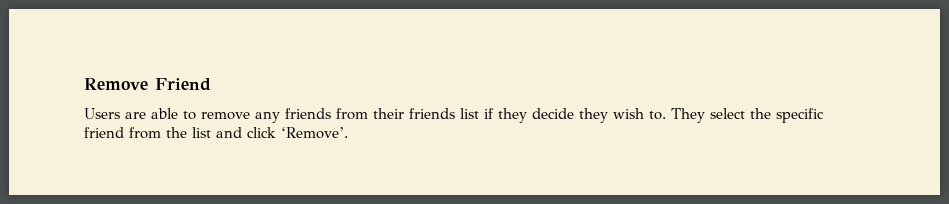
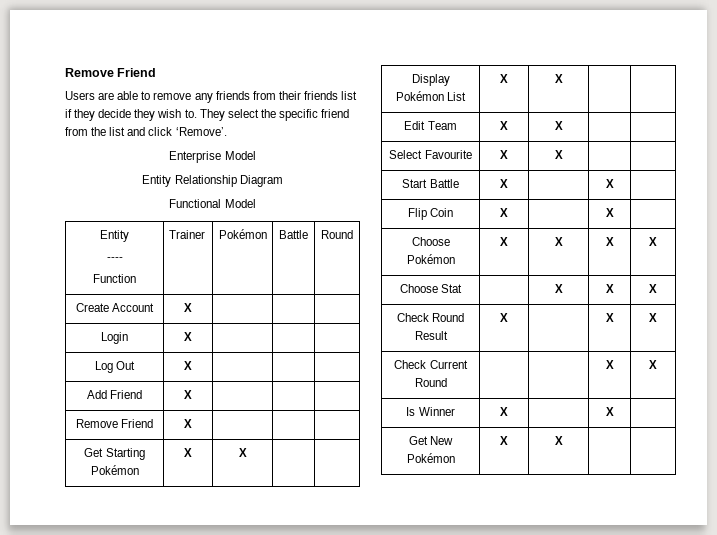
+ Enterprise Model
+ Entity Relationship Diagram
+ Functional Model
+ Entity
+ ----
+ Function | Trainer | Pokémon | Battle | Round
+ Create Account | X | | |
+ Login | X | | |
+ Log Out | X | | |
+ Add Friend | X | | |
+ Remove Friend | X | | |
+ Get Starting Pokémon | X | X | |
+ Display Pokémon List | X | X | |
+ Edit Team | X | X | |
+ Select Favourite | X | X | |
+ Start Battle | X | | X |
+ Flip Coin | X | | X |
+ Choose Pokémon | X | X | X | X
+ Choose Stat | | X | X | X
+ Check Round Result | X | | X | X
+ Check Current Round | | | X | X
+ Is Winner | X | | X |
+ Get New Pokémon | X | X | |

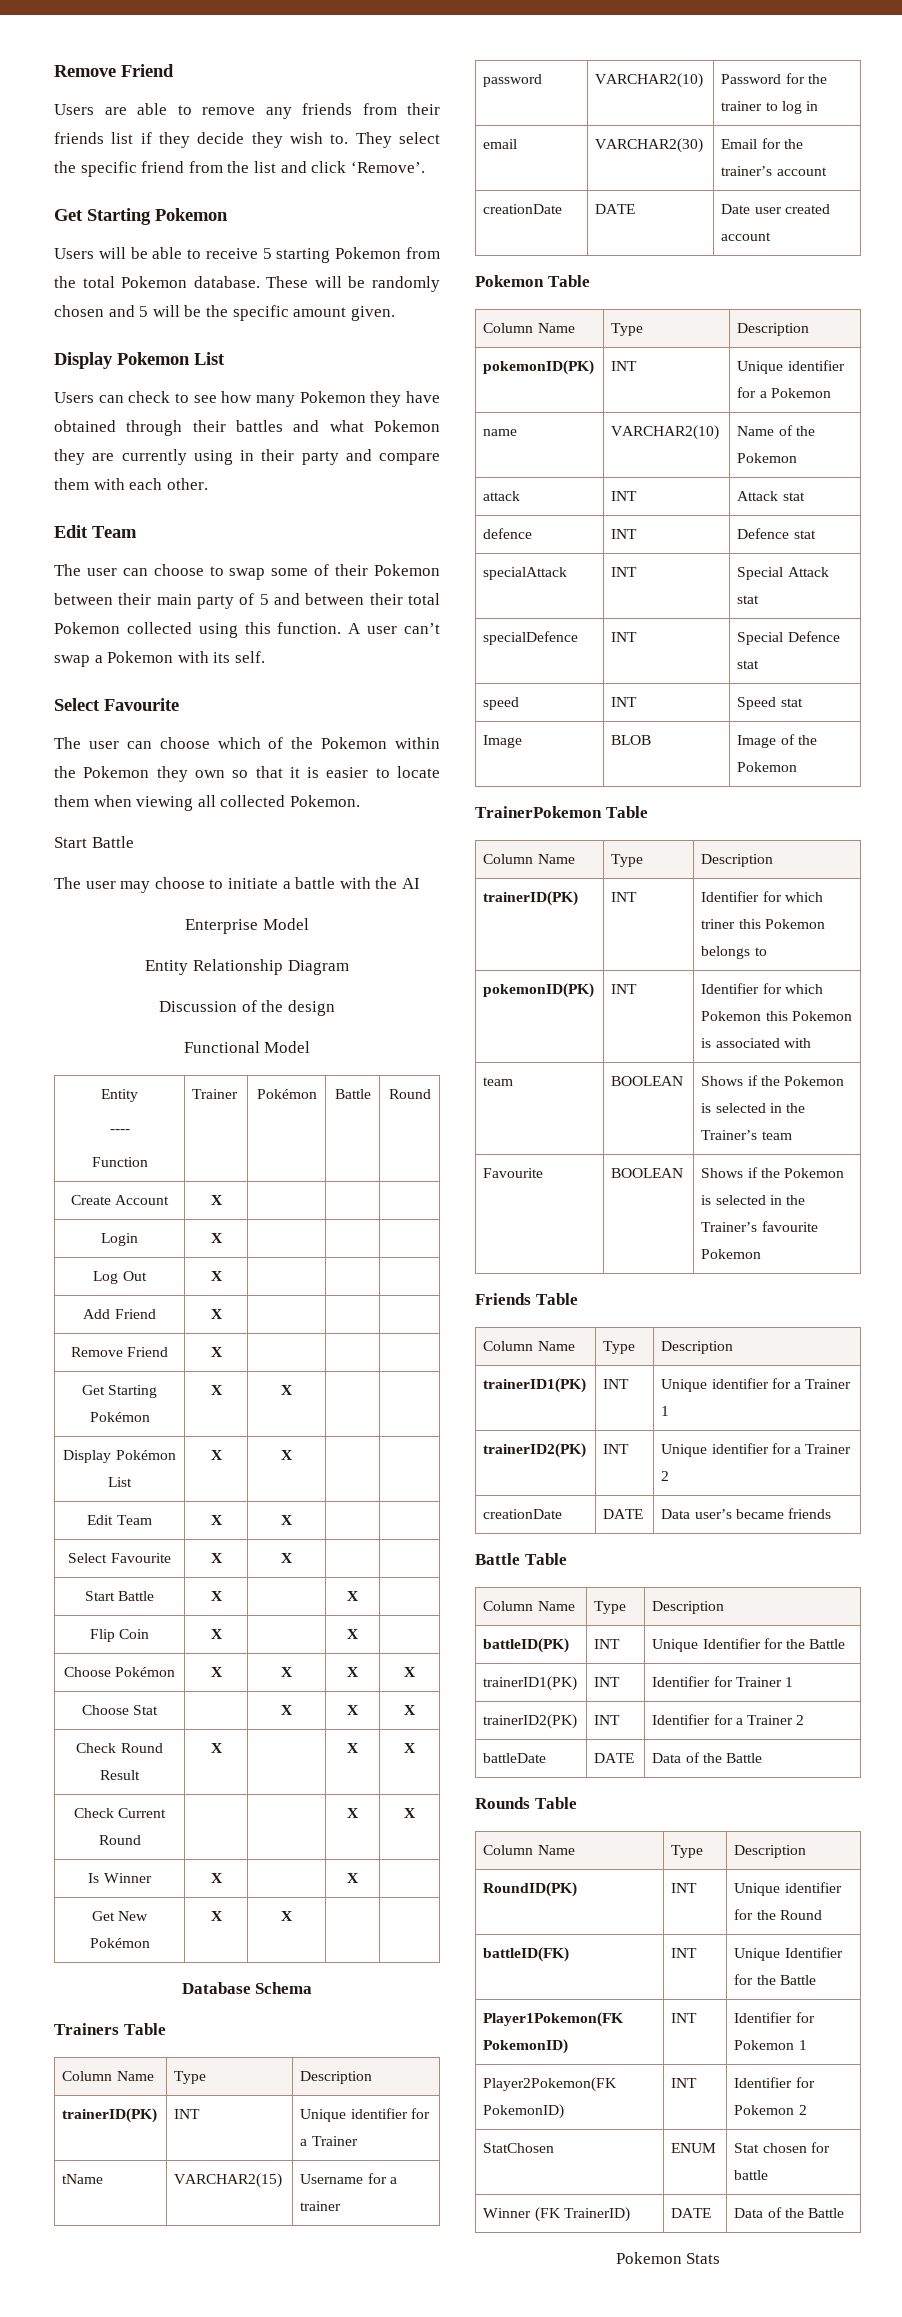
+ Get Starting Pokemon
+ Users will be able to receive 5 starting Pokemon from the total Pokemon database. These will be randomly chosen and 5 will be the specific amount given.
+ Display Pokemon List
+ Users can check to see how many Pokemon they have obtained through their battles and what Pokemon they are currently using in their party and compare them with each other.
+ Edit Team
+ The user can choose to swap some of their Pokemon between their main party of 5 and between their total Pokemon collected using this function. A user can’t swap a Pokemon with its self.
+ Select Favourite
+ The user can choose which of the Pokemon within the Pokemon they own so that it is easier to locate them when viewing all collected Pokemon.
+ Start Battle
+ The user may choose to initiate a battle with the AI
+ Discussion of the design
+ Database Schema
+ Trainers Table
+ Column Name | Type | Description
+ trainerID(PK) | INT | Unique identifier for a Trainer
+ tName | VARCHAR2(15) | Username for a trainer
+ password | VARCHAR2(10) | Password for the trainer to log in
+ email | VARCHAR2(30) | Email for the trainer’s account
+ creationDate | DATE | Date user created account
+ Pokemon Table
+ Column Name | Type | Description
+ pokemonID(PK) | INT | Unique identifier for a Pokemon
+ name | VARCHAR2(10) | Name of the Pokemon
+ attack | INT | Attack stat
+ defence | INT | Defence stat
+ specialAttack | INT | Special Attack stat
+ specialDefence | INT | Special Defence stat
+ speed | INT | Speed stat
+ Image | BLOB | Image of the Pokemon
+ TrainerPokemon Table
+ Column Name | Type | Description
+ trainerID(PK) | INT | Identifier for which triner this Pokemon belongs to
+ pokemonID(PK) | INT | Identifier for which Pokemon this Pokemon is associated with
+ team | BOOLEAN | Shows if the Pokemon is selected in the Trainer’s team
+ Favourite | BOOLEAN | Shows if the Pokemon is selected in the Trainer’s favourite Pokemon
+ Friends Table
+ Column Name | Type | Description
+ trainerID1(PK) | INT | Unique identifier for a Trainer 1
+ trainerID2(PK) | INT | Unique identifier for a Trainer 2
+ creationDate | DATE | Data user’s became friends
+ Battle Table
+ Column Name | Type | Description
+ battleID(PK) | INT | Unique Identifier for the Battle
+ trainerID1(PK) | INT | Identifier for Trainer 1
+ trainerID2(PK) | INT | Identifier for a Trainer 2
+ battleDate | DATE | Data of the Battle
+ Rounds Table
+ Column Name | Type | Description
+ RoundID(PK) | INT | Unique identifier for the Round
+ battleID(FK) | INT | Unique Identifier for the Battle
+ Player1Pokemon(FK PokemonID) | INT | Identifier for Pokemon 1
+ Player2Pokemon(FK PokemonID) | INT | Identifier for Pokemon 2
+ StatChosen | ENUM | Stat chosen for battle
+ Winner (FK TrainerID) | DATE | Data of the Battle
+ Pokemon Stats

